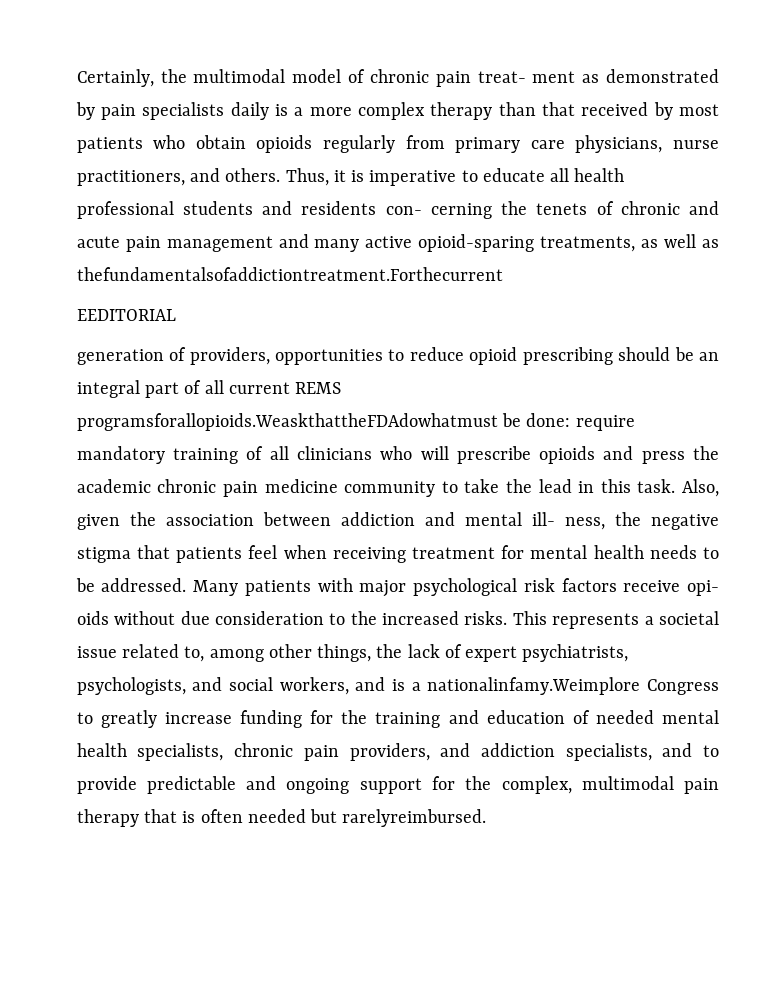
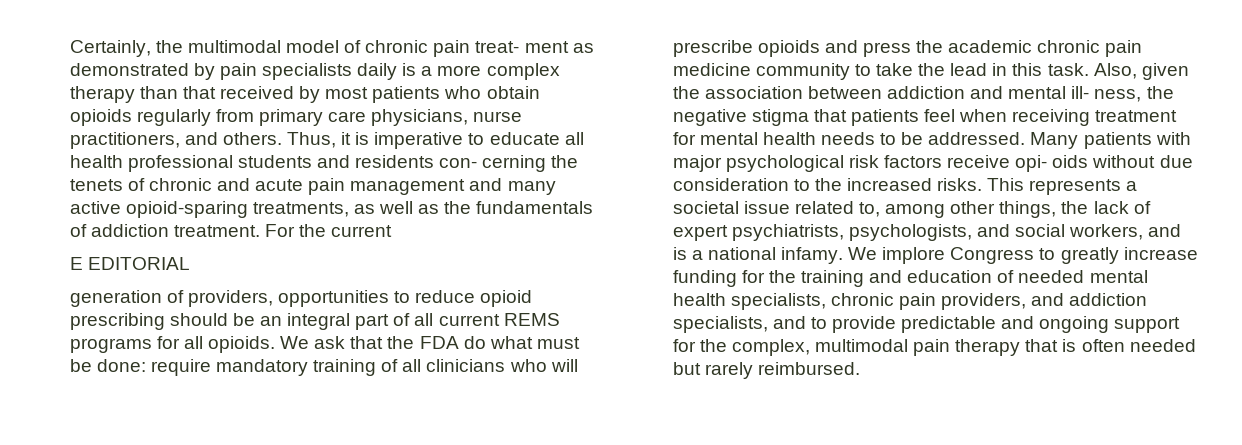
- Thus, it is imperative to educate all health professional students and residents con- cerning the tenets of chronic and acute pain management and many active opioid-sparing treatments, as well as thefundamentalsofaddictiontreatment.Forthecurrent
- EEDITORIAL
+ Thus, it is imperative to educate all health professional students and residents con- cerning the tenets of chronic and acute pain management and many active opioid-sparing treatments, as well as the fundamentals of addiction treatment. For the current
+ E EDITORIAL
- generation of providers, opportunities to reduce opioid prescribing should be an integral part of all current REMS programsforallopioids.WeaskthattheFDAdowhatmust be done: require mandatory training of all clinicians who will prescribe opioids and press the academic chronic pain medicine community to take the lead in this task.
+ generation of providers, opportunities to reduce opioid prescribing should be an integral part of all current REMS programs for all opioids. We ask that the FDA do what must be done: require mandatory training of all clinicians who will prescribe opioids and press the academic chronic pain medicine community to take the lead in this task.
- This represents a societal issue related to, among other things, the lack of expert psychiatrists, psychologists, and social workers, and is a nationalinfamy.Weimplore Congress to greatly increase funding for the training and education of needed mental health specialists, chronic pain providers, and addiction specialists, and to provide predictable and ongoing support for the complex, multimodal pain therapy that is often needed but rarelyreimbursed.
+ This represents a societal issue related to, among other things, the lack of expert psychiatrists, psychologists, and social workers, and is a national infamy. We implore Congress to greatly increase funding for the training and education of needed mental health specialists, chronic pain providers, and addiction specialists, and to provide predictable and ongoing support for the complex, multimodal pain therapy that is often needed but rarely reimbursed.

